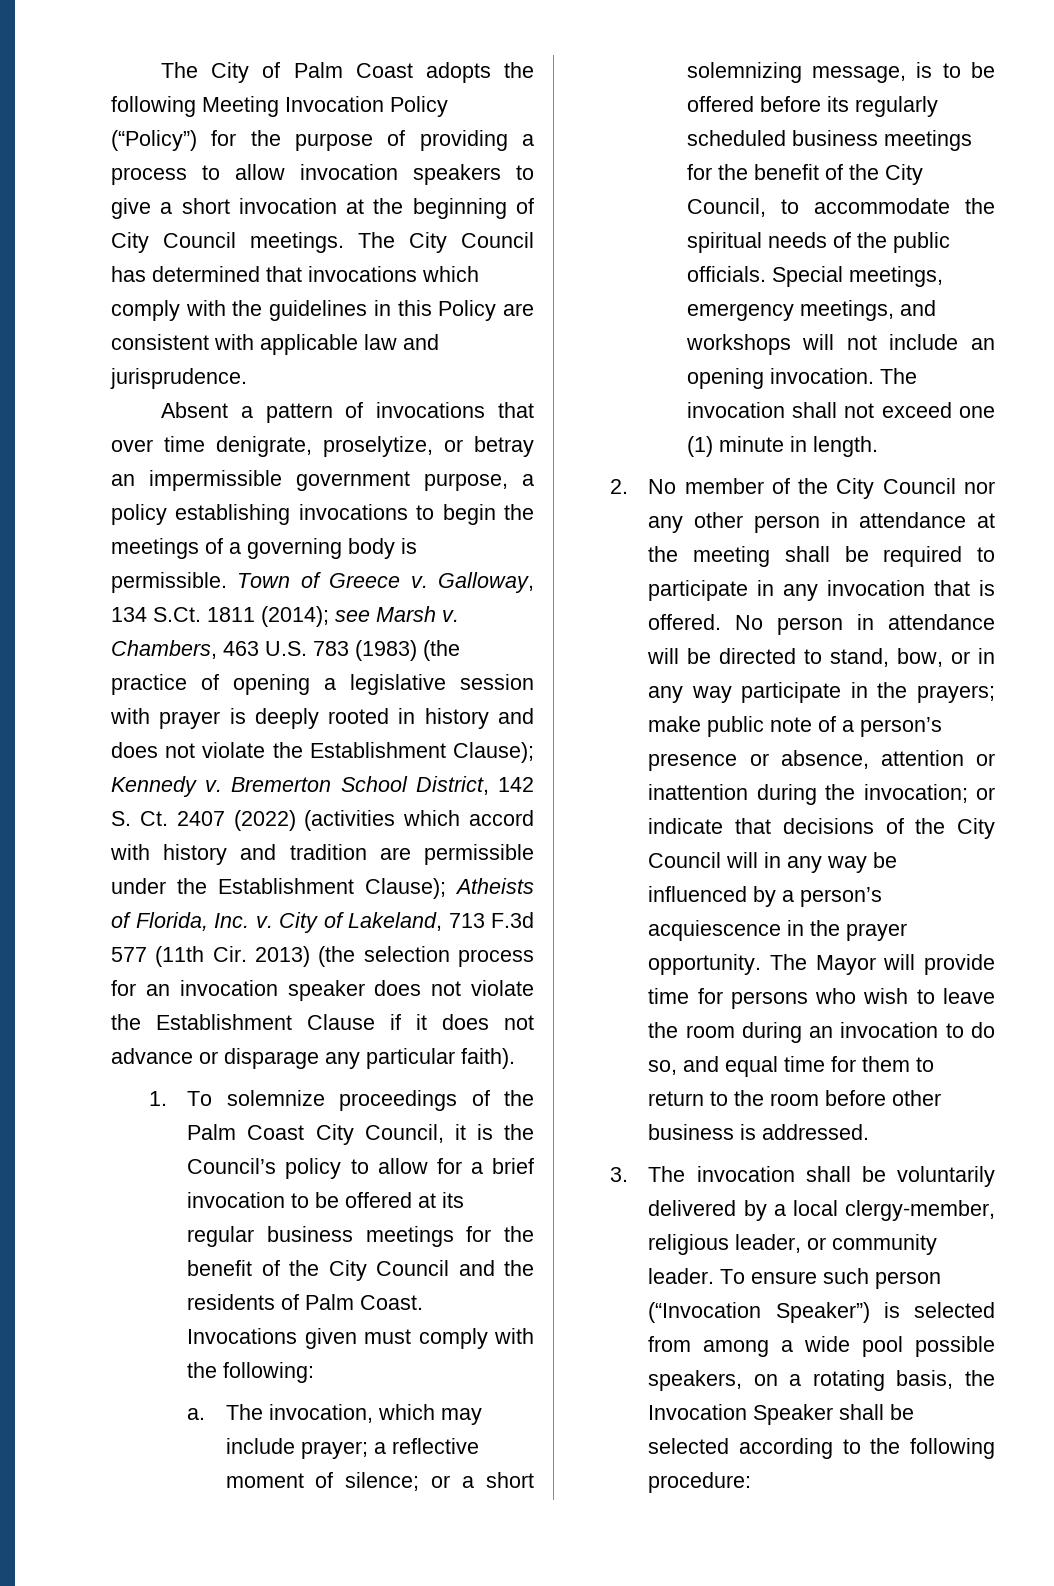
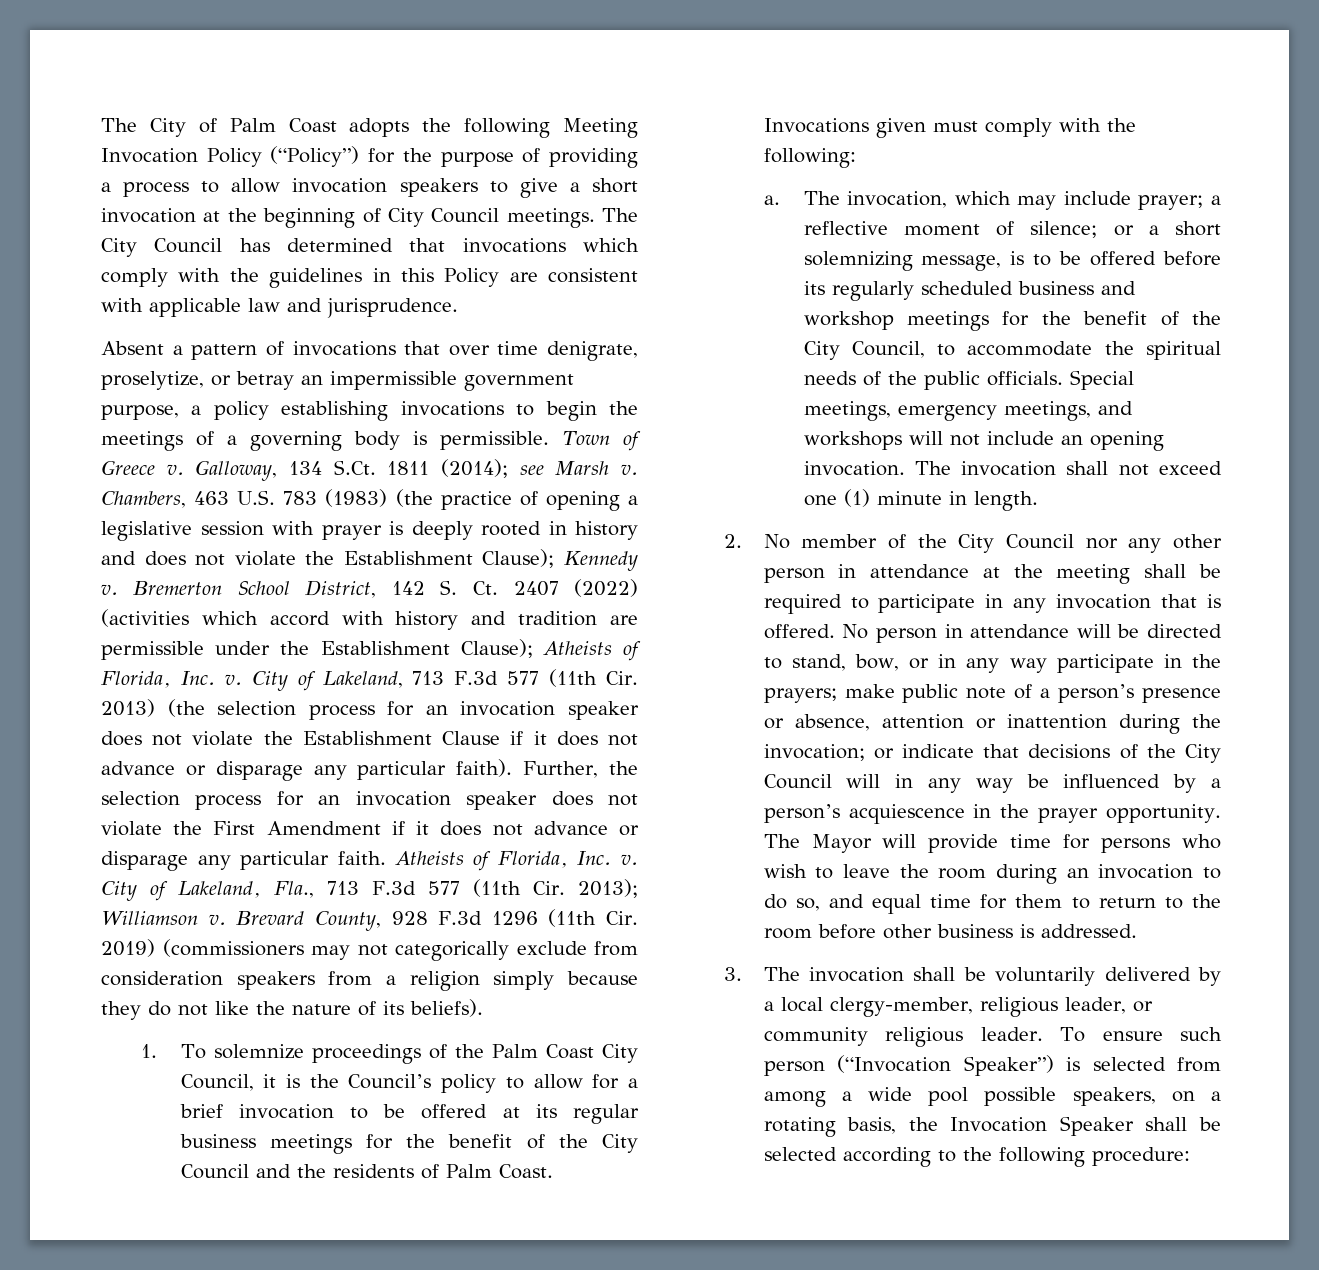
+ Further, the selection process for an invocation speaker does not violate the First Amendment if it does not advance or disparage any particular faith. Atheists of Florida, Inc. v. City of Lakeland, Fla., 713 F.3d 577 (11th Cir. 2013); Williamson v. Brevard County, 928 F.3d 1296 (11th Cir. 2019) (commissioners may not categorically exclude from consideration speakers from a religion simply because they do not like the nature of its beliefs).
- The invocation, which may include prayer; a reflective moment of silence; or a short solemnizing message, is to be offered before its regularly scheduled business meetings for the benefit of the City Council, to accommodate the spiritual needs of the public officials.
+ The invocation, which may include prayer; a reflective moment of silence; or a short solemnizing message, is to be offered before its regularly scheduled business and workshop meetings for the benefit of the City Council, to accommodate the spiritual needs of the public officials.
- 3. The invocation shall be voluntarily delivered by a local clergy-member, religious leader, or community leader.
+ 3. The invocation shall be voluntarily delivered by a local clergy-member, religious leader, or community religious leader.

